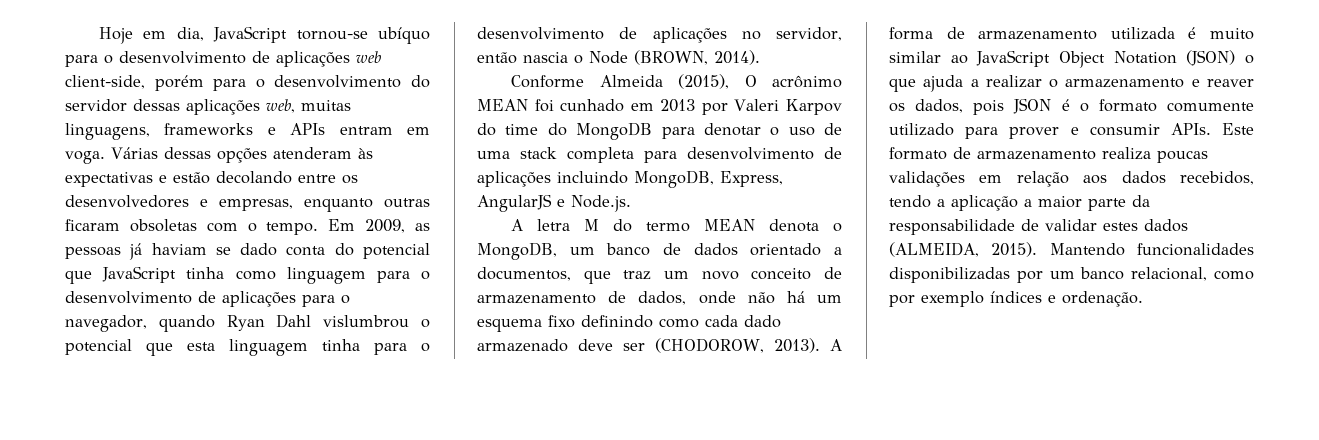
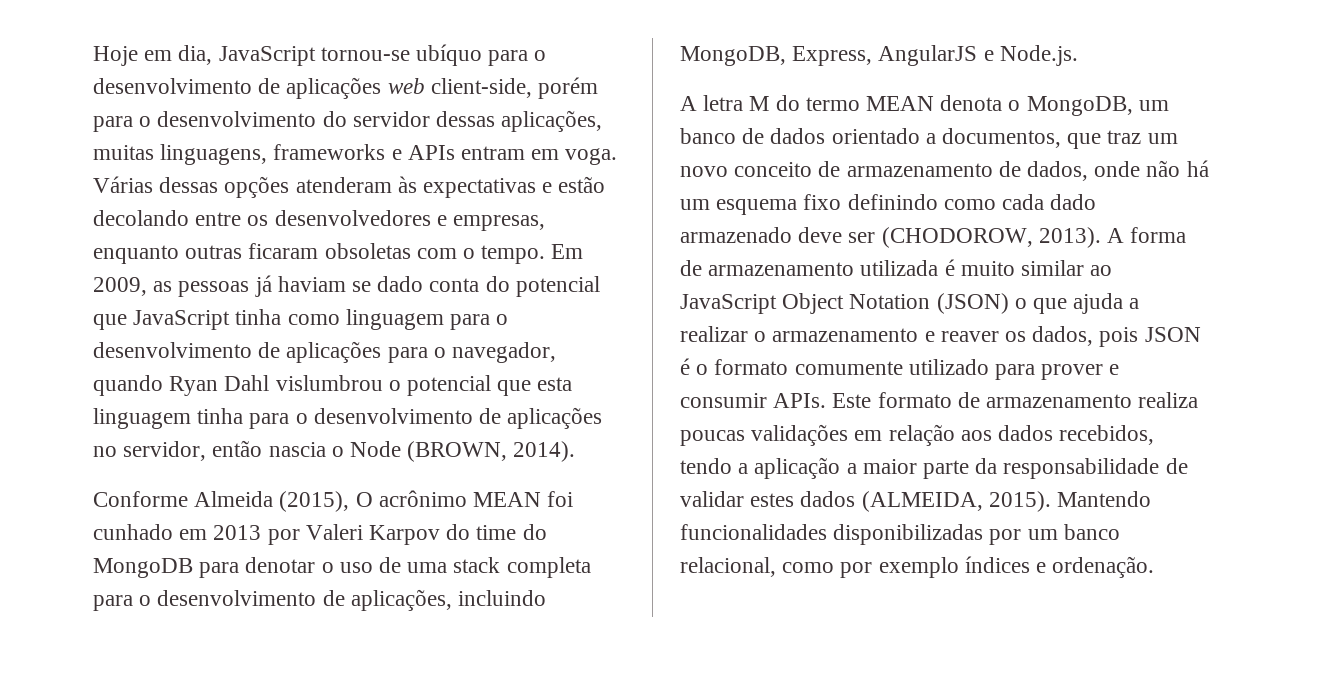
- Hoje em dia, JavaScript tornou-se ubíquo para o desenvolvimento de aplicações web client-side, porém para o desenvolvimento do servidor dessas aplicações web, muitas linguagens, frameworks e APIs entram em voga.
+ Hoje em dia, JavaScript tornou-se ubíquo para o desenvolvimento de aplicações web client-side, porém para o desenvolvimento do servidor dessas aplicações, muitas linguagens, frameworks e APIs entram em voga.
- Conforme Almeida (2015), O acrônimo MEAN foi cunhado em 2013 por Valeri Karpov do time do MongoDB para denotar o uso de uma stack completa para desenvolvimento de aplicações incluindo MongoDB, Express, AngularJS e Node.js.
+ Conforme Almeida (2015), O acrônimo MEAN foi cunhado em 2013 por Valeri Karpov do time do MongoDB para denotar o uso de uma stack completa para o desenvolvimento de aplicações, incluindo MongoDB, Express, AngularJS e Node.js.

